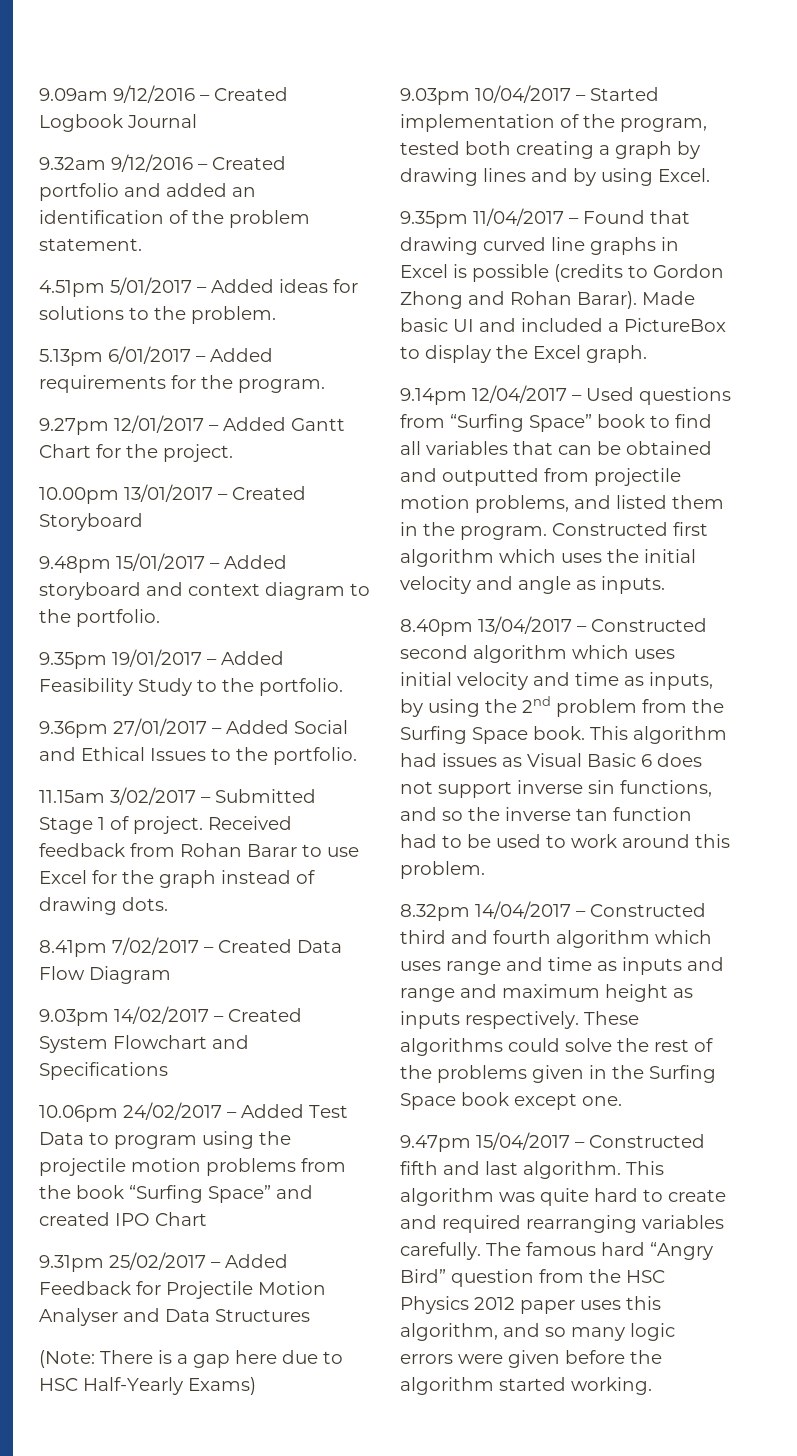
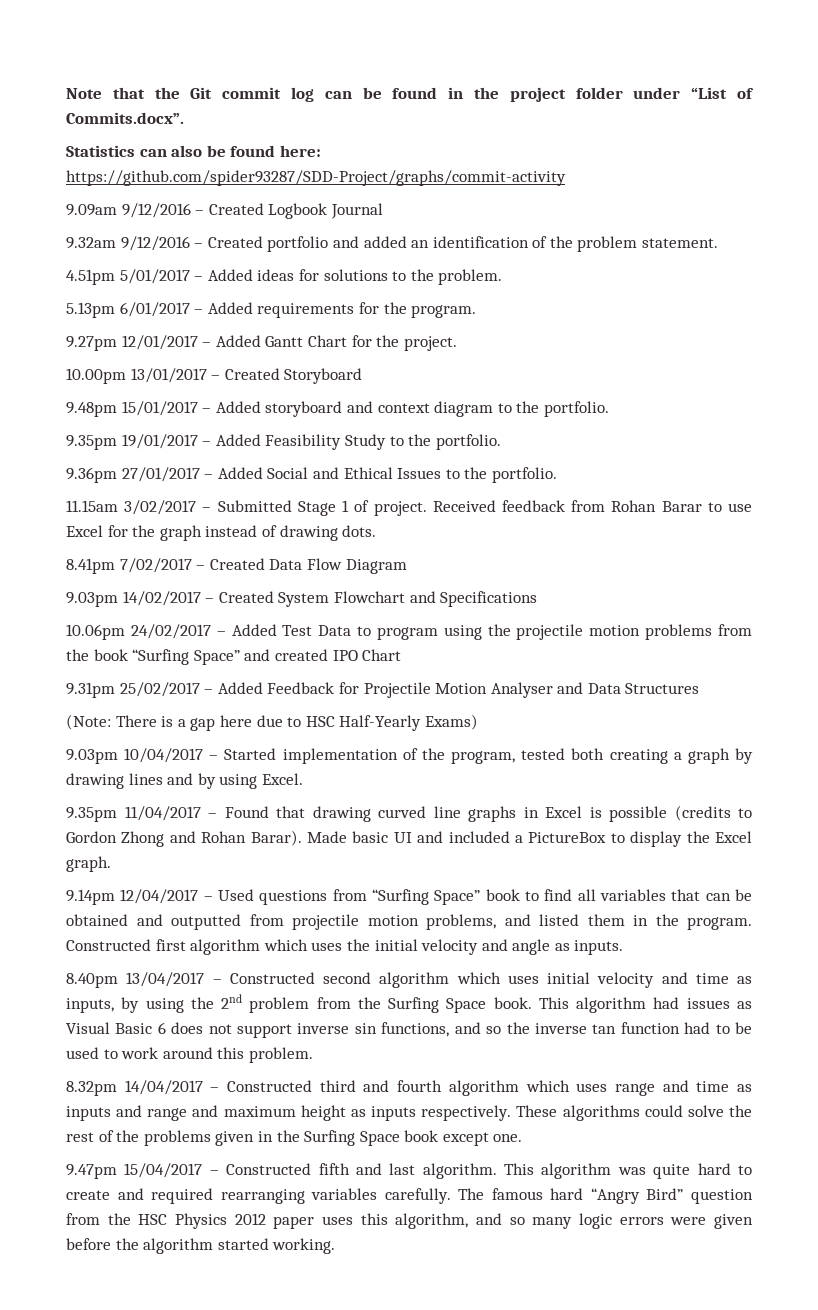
+ Note that the Git commit log can be found in the project folder under “List of Commits.docx”.
+ Statistics can also be found here: https://github.com/spider93287/SDD-Project/graphs/commit-activity

